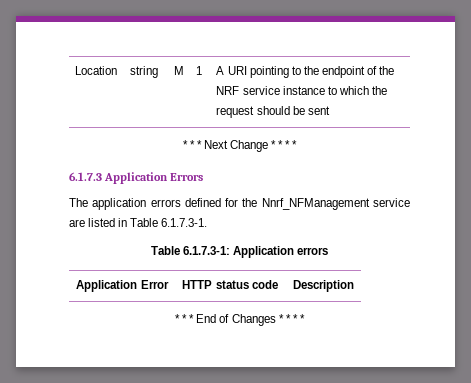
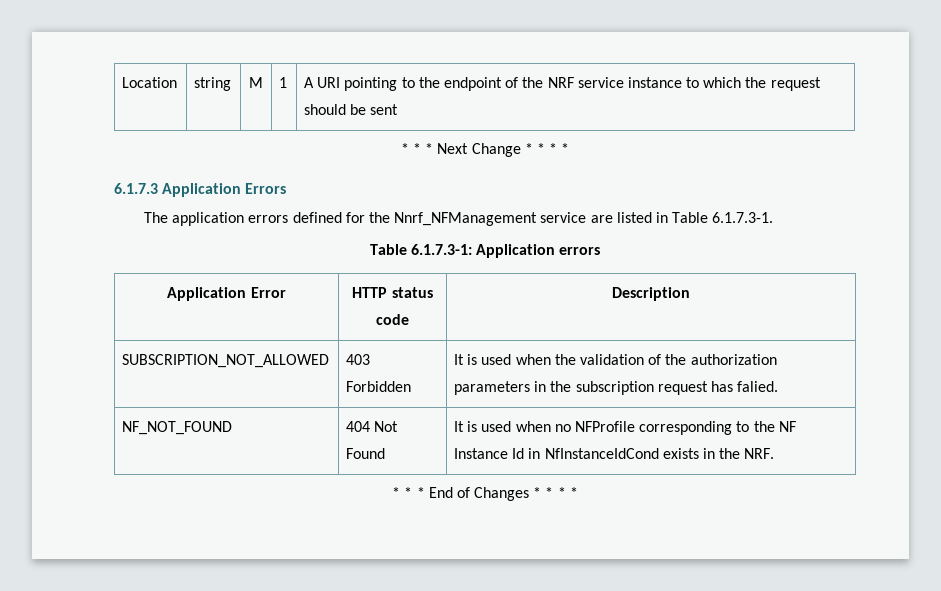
+ SUBSCRIPTION_NOT_ALLOWED | 403 Forbidden | It is used when the validation of the authorization parameters in the subscription request has falied.
+ NF_NOT_FOUND | 404 Not Found | It is used when no NFProfile corresponding to the NF Instance Id in NfInstanceIdCond exists in the NRF.

